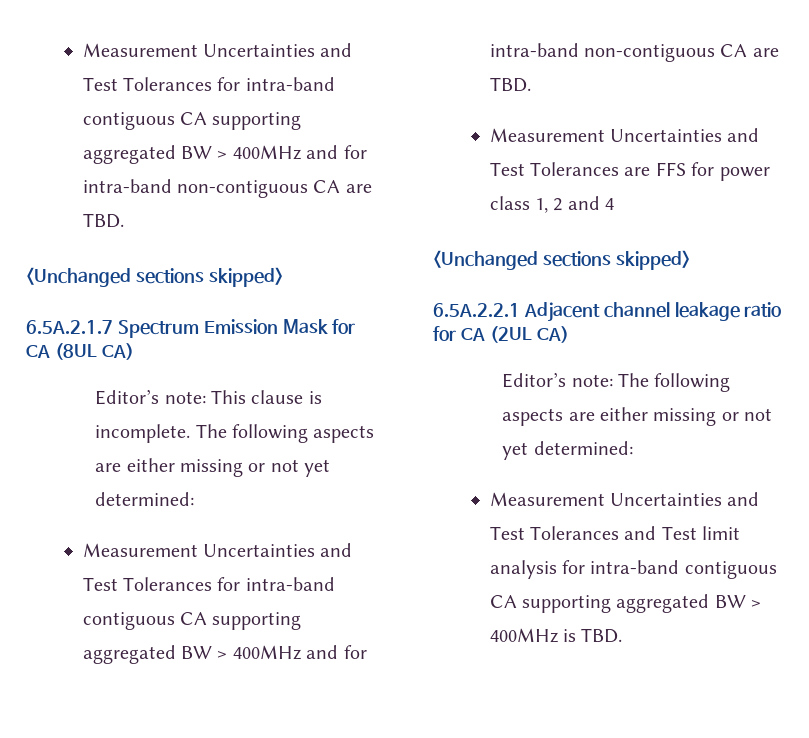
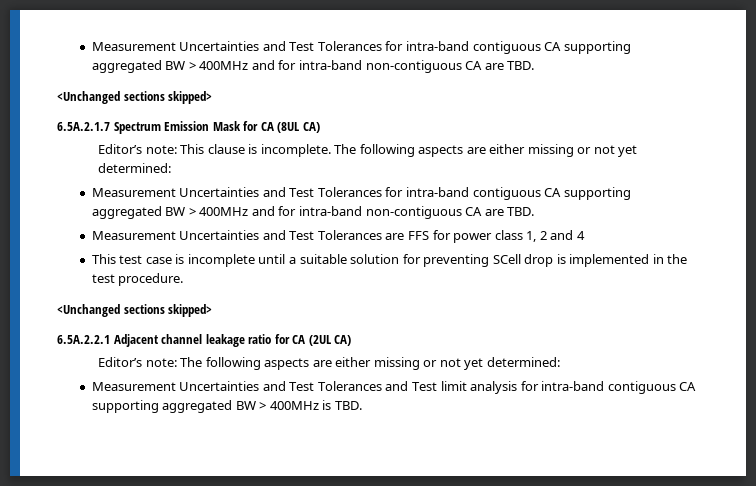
+ This test case is incomplete until a suitable solution for preventing SCell drop is implemented in the test procedure.

